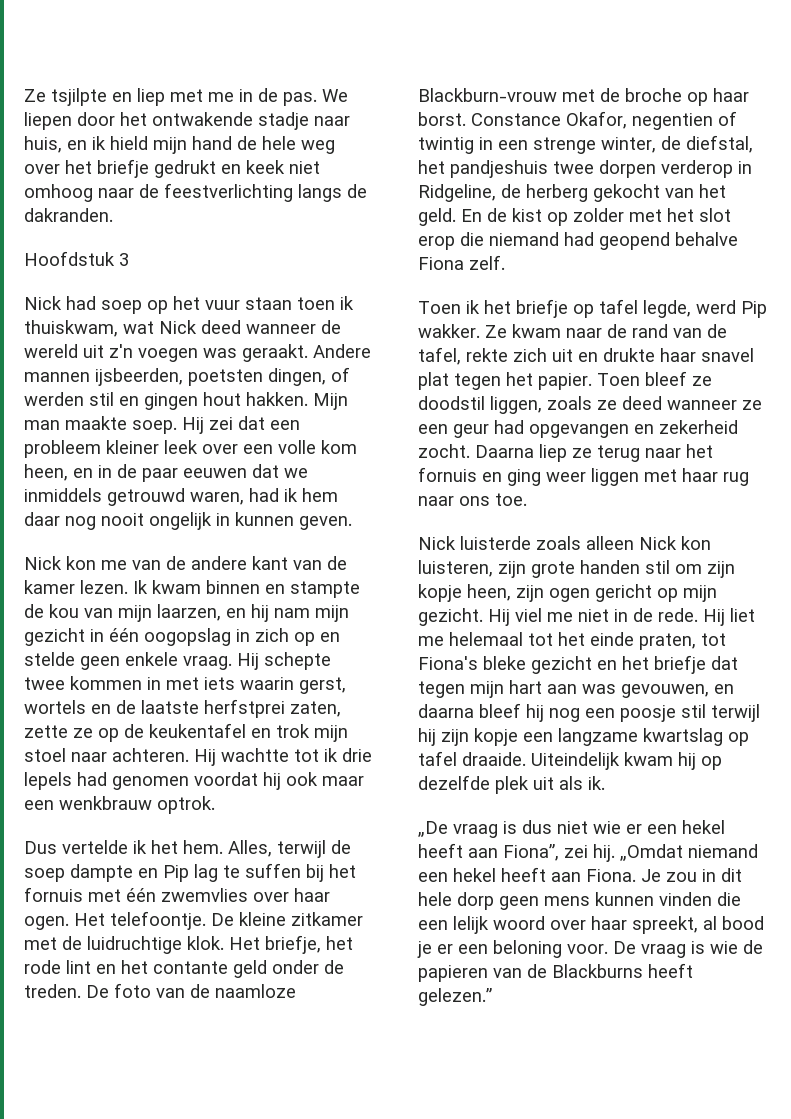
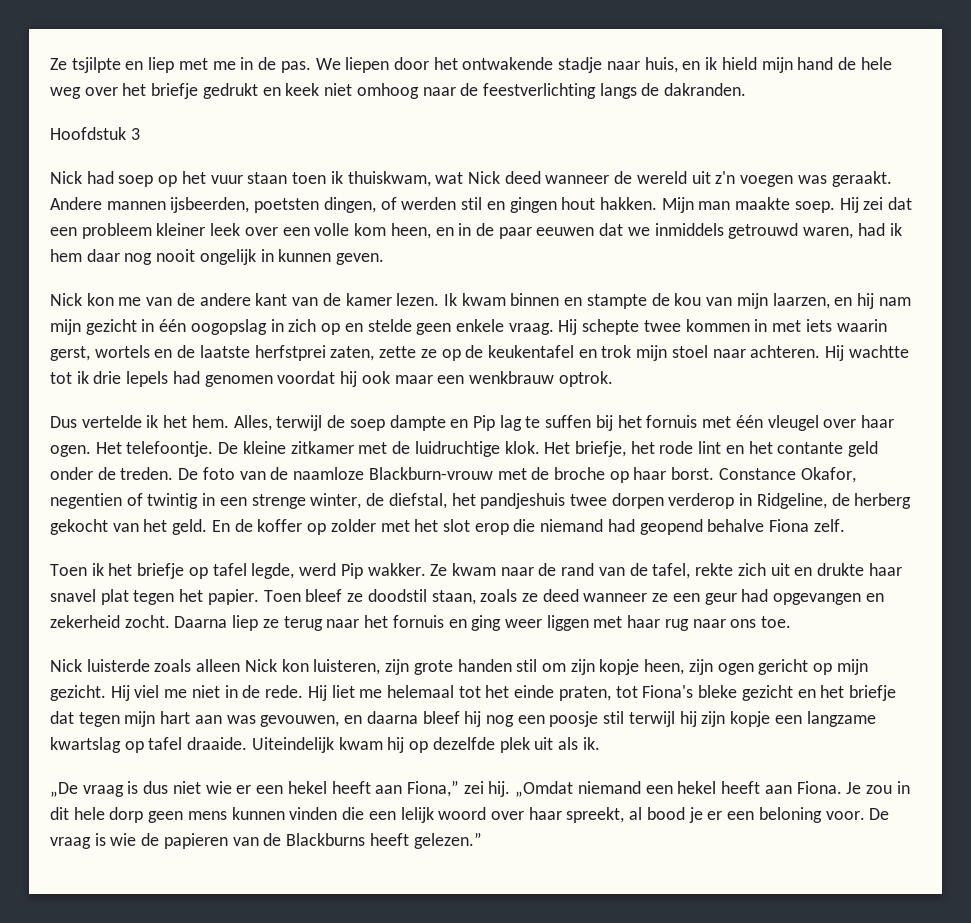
- Alles, terwijl de soep dampte en Pip lag te suffen bij het fornuis met één zwemvlies over haar ogen.
+ Alles, terwijl de soep dampte en Pip lag te suffen bij het fornuis met één vleugel over haar ogen.
- En de kist op zolder met het slot erop die niemand had geopend behalve Fiona zelf.
+ En de koffer op zolder met het slot erop die niemand had geopend behalve Fiona zelf.
- Toen bleef ze doodstil liggen, zoals ze deed wanneer ze een geur had opgevangen en zekerheid zocht.
+ Toen bleef ze doodstil staan, zoals ze deed wanneer ze een geur had opgevangen en zekerheid zocht.
- „De vraag is dus niet wie er een hekel heeft aan Fiona”, zei hij.
+ „De vraag is dus niet wie er een hekel heeft aan Fiona,” zei hij.

